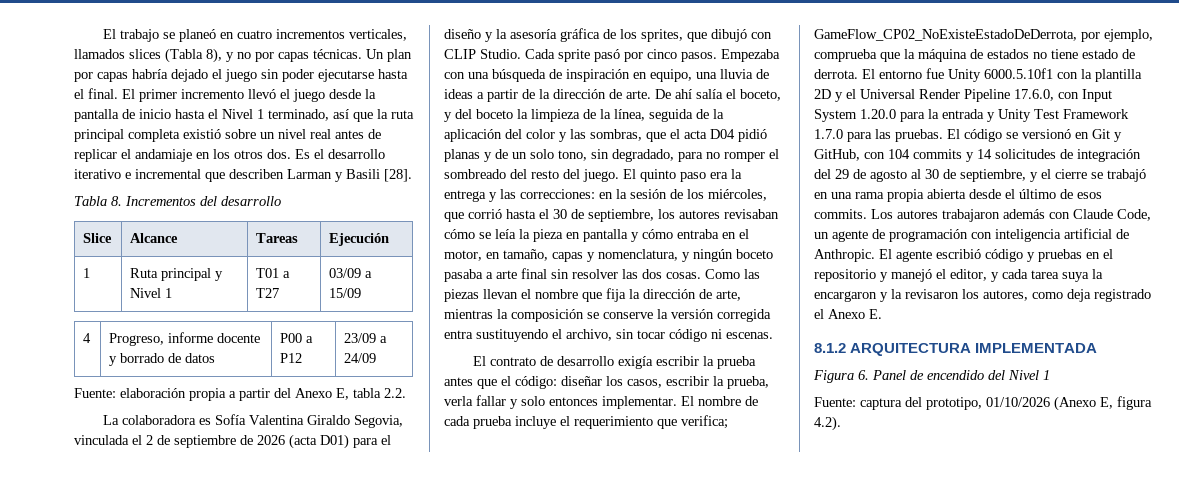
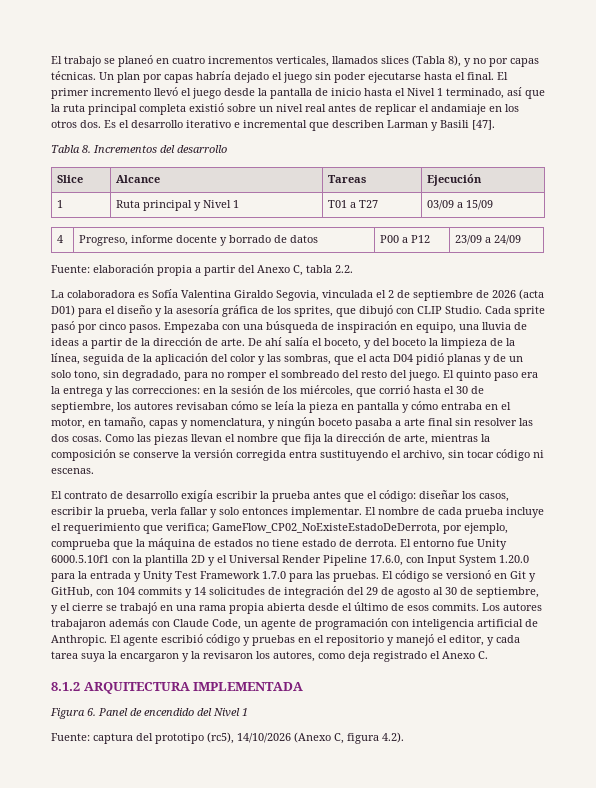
- Es el desarrollo iterativo e incremental que describen Larman y Basili [28].
+ Es el desarrollo iterativo e incremental que describen Larman y Basili [47].
- Fuente: elaboración propia a partir del Anexo E, tabla 2.2.
+ Fuente: elaboración propia a partir del Anexo C, tabla 2.2.
- El agente escribió código y pruebas en el repositorio y manejó el editor, y cada tarea suya la encargaron y la revisaron los autores, como deja registrado el Anexo E.
+ El agente escribió código y pruebas en el repositorio y manejó el editor, y cada tarea suya la encargaron y la revisaron los autores, como deja registrado el Anexo C.
- Fuente: captura del prototipo, 01/10/2026 (Anexo E, figura 4.2).
+ Fuente: captura del prototipo (rc5), 14/10/2026 (Anexo C, figura 4.2).

